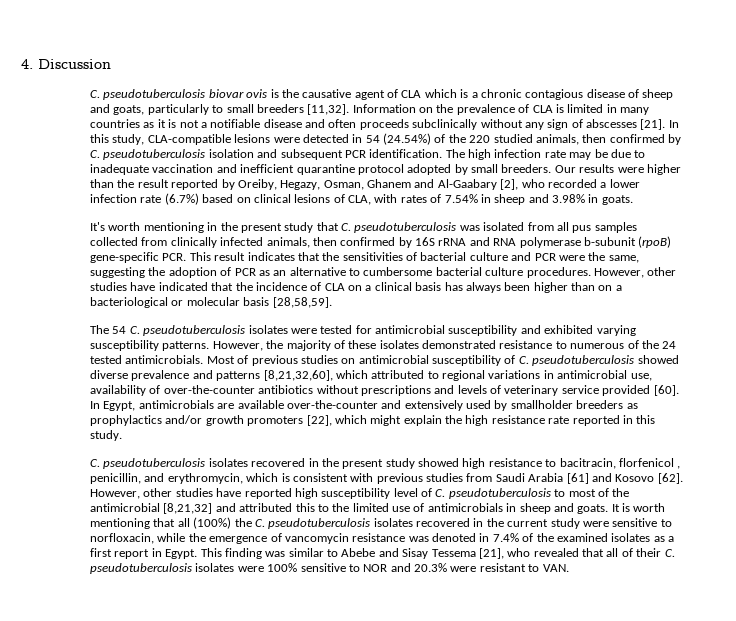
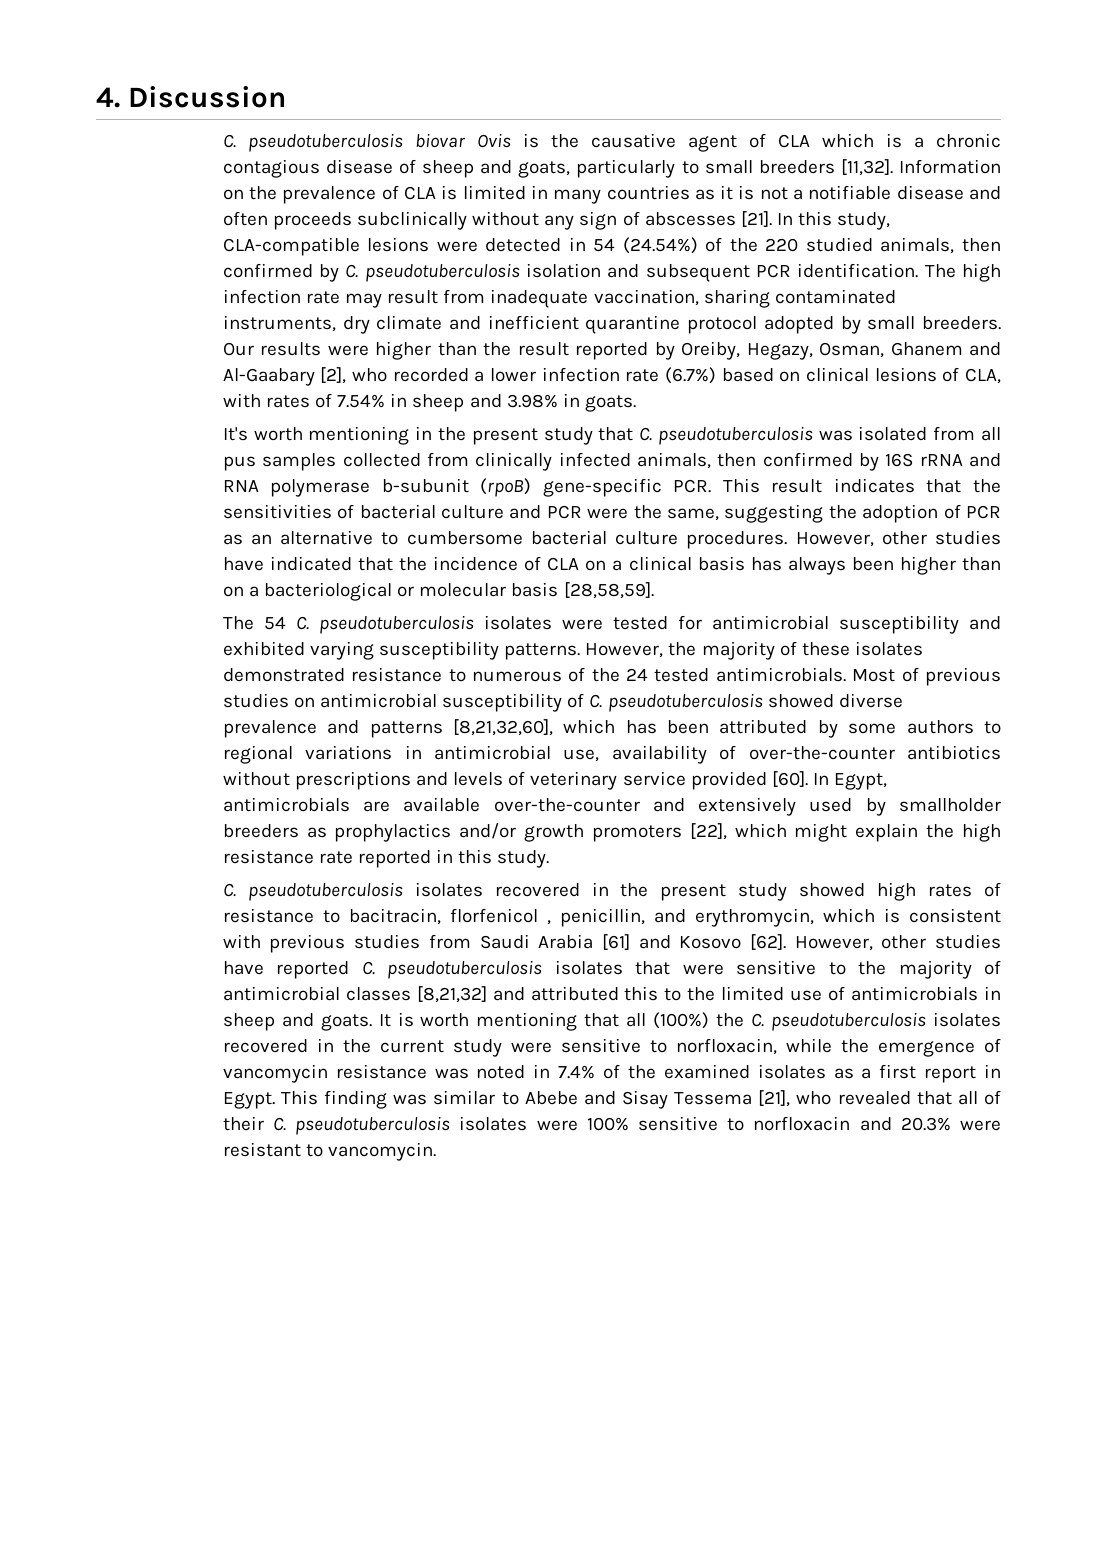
- C. pseudotuberculosis biovar ovis is the causative agent of CLA which is a chronic contagious disease of sheep and goats, particularly to small breeders [11,32].
+ C. pseudotuberculosis biovar Ovis is the causative agent of CLA which is a chronic contagious disease of sheep and goats, particularly to small breeders [11,32].
- The high infection rate may be due to inadequate vaccination and inefficient quarantine protocol adopted by small breeders.
+ The high infection rate may result from inadequate vaccination, sharing contaminated instruments, dry climate and inefficient quarantine protocol adopted by small breeders.
- Most of previous studies on antimicrobial susceptibility of C. pseudotuberculosis showed diverse prevalence and patterns [8,21,32,60], which attributed to regional variations in antimicrobial use, availability of over-the-counter antibiotics without prescriptions and levels of veterinary service provided [60].
+ Most of previous studies on antimicrobial susceptibility of C. pseudotuberculosis showed diverse prevalence and patterns [8,21,32,60], which has been attributed by some authors to regional variations in antimicrobial use, availability of over-the-counter antibiotics without prescriptions and levels of veterinary service provided [60].
- C. pseudotuberculosis isolates recovered in the present study showed high resistance to bacitracin, florfenicol , penicillin, and erythromycin, which is consistent with previous studies from Saudi Arabia [61] and Kosovo [62].
+ C. pseudotuberculosis isolates recovered in the present study showed high rates of resistance to bacitracin, florfenicol , penicillin, and erythromycin, which is consistent with previous studies from Saudi Arabia [61] and Kosovo [62].
- However, other studies have reported high susceptibility level of C. pseudotuberculosis to most of the antimicrobial [8,21,32] and attributed this to the limited use of antimicrobials in sheep and goats.
+ However, other studies have reported C. pseudotuberculosis isolates that were sensitive to the majority of antimicrobial classes [8,21,32] and attributed this to the limited use of antimicrobials in sheep and goats.
- It is worth mentioning that all (100%) the C. pseudotuberculosis isolates recovered in the current study were sensitive to norfloxacin, while the emergence of vancomycin resistance was denoted in 7.4% of the examined isolates as a first report in Egypt.
+ It is worth mentioning that all (100%) the C. pseudotuberculosis isolates recovered in the current study were sensitive to norfloxacin, while the emergence of vancomycin resistance was noted in 7.4% of the examined isolates as a first report in Egypt.
- This finding was similar to Abebe and Sisay Tessema [21], who revealed that all of their C. pseudotuberculosis isolates were 100% sensitive to NOR and 20.3% were resistant to VAN.
+ This finding was similar to Abebe and Sisay Tessema [21], who revealed that all of their C. pseudotuberculosis isolates were 100% sensitive to norfloxacin and 20.3% were resistant to vancomycin.

